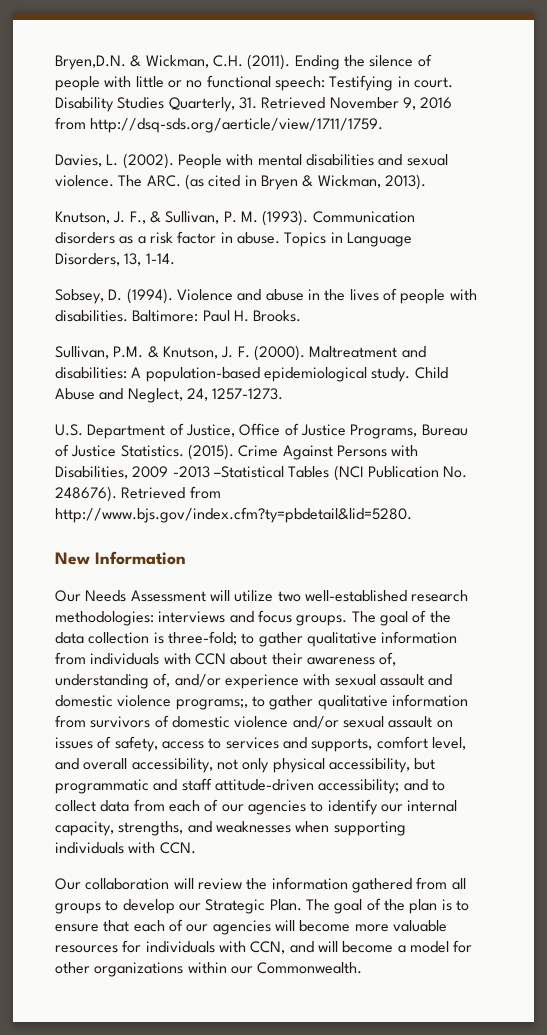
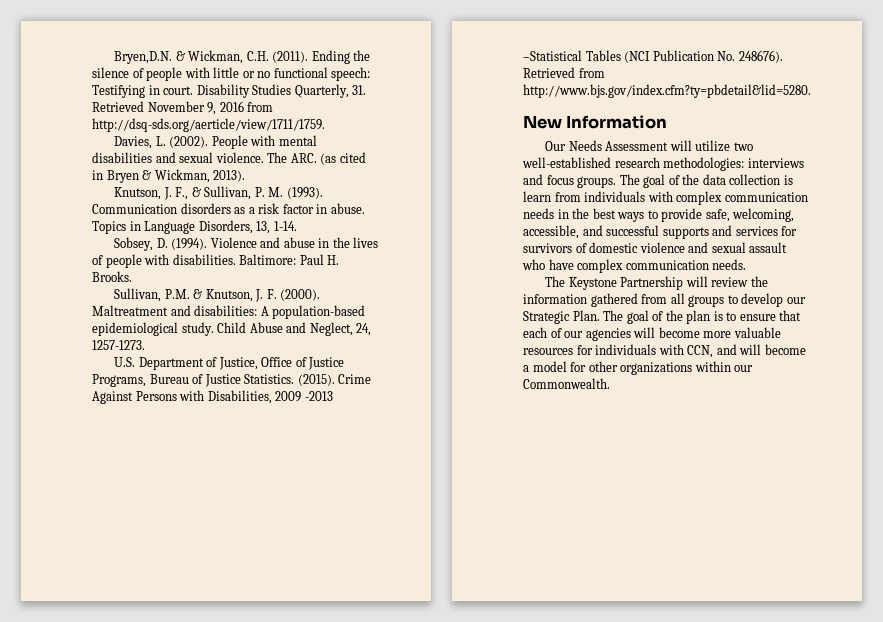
- The goal of the data collection is three-fold; to gather qualitative information from individuals with CCN about their awareness of, understanding of, and/or experience with sexual assault and domestic violence programs;, to gather qualitative information from survivors of domestic violence and/or sexual assault on issues of safety, access to services and supports, comfort level, and overall accessibility, not only physical accessibility, but programmatic and staff attitude-driven accessibility; and to collect data from each of our agencies to identify our internal capacity, strengths, and weaknesses when supporting individuals with CCN.
- Our collaboration will review the information gathered from all groups to develop our Strategic Plan.
+ The goal of the data collection is learn from individuals with complex communication needs in the best ways to provide safe, welcoming, accessible, and successful supports and services for survivors of domestic violence and sexual assault who have complex communication needs.
+ The Keystone Partnership will review the information gathered from all groups to develop our Strategic Plan.

